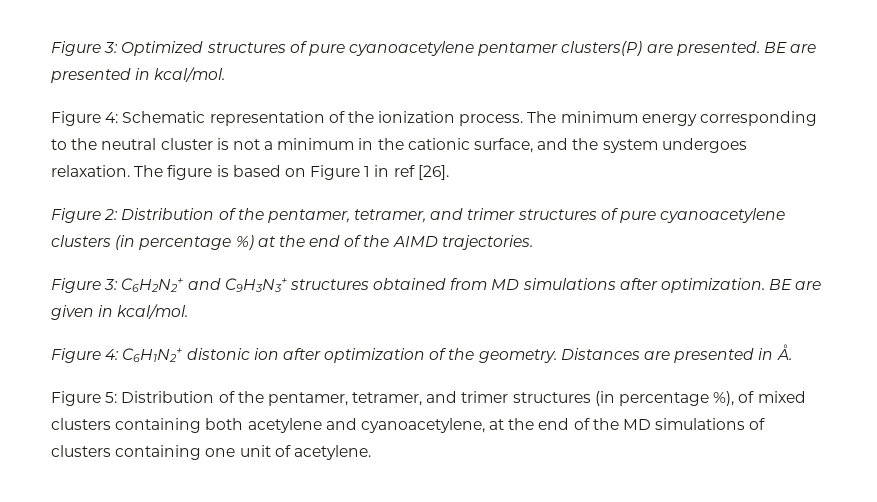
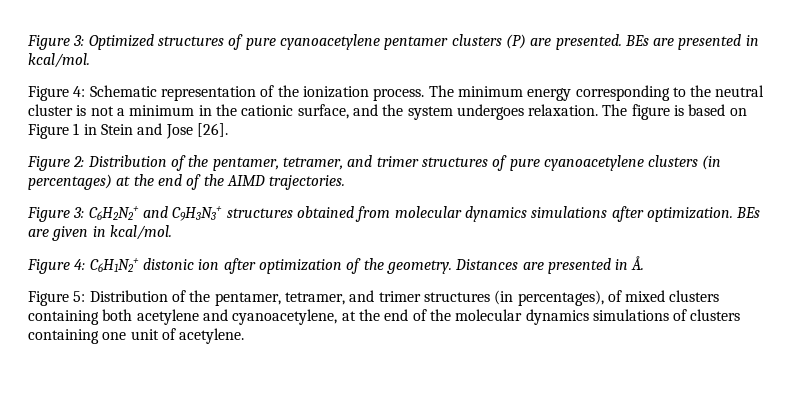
- Figure 3: Optimized structures of pure cyanoacetylene pentamer clusters(P) are presented.
+ Figure 3: Optimized structures of pure cyanoacetylene pentamer clusters (P) are presented.
- BE are presented in kcal/mol.
+ BEs are presented in kcal/mol.
- The figure is based on Figure 1 in ref [26].
+ The figure is based on Figure 1 in Stein and Jose [26].
- Figure 2: Distribution of the pentamer, tetramer, and trimer structures of pure cyanoacetylene clusters (in percentage %) at the end of the AIMD trajectories.
+ Figure 2: Distribution of the pentamer, tetramer, and trimer structures of pure cyanoacetylene clusters (in percentages) at the end of the AIMD trajectories.
- Figure 3: C6H2N2+ and C9H3N3+ structures obtained from MD simulations after optimization.
+ Figure 3: C6H2N2+ and C9H3N3+ structures obtained from molecular dynamics simulations after optimization.
- BE are given in kcal/mol.
+ BEs are given in kcal/mol.
- Figure 5: Distribution of the pentamer, tetramer, and trimer structures (in percentage %), of mixed clusters containing both acetylene and cyanoacetylene, at the end of the MD simulations of clusters containing one unit of acetylene.
+ Figure 5: Distribution of the pentamer, tetramer, and trimer structures (in percentages), of mixed clusters containing both acetylene and cyanoacetylene, at the end of the molecular dynamics simulations of clusters containing one unit of acetylene.

